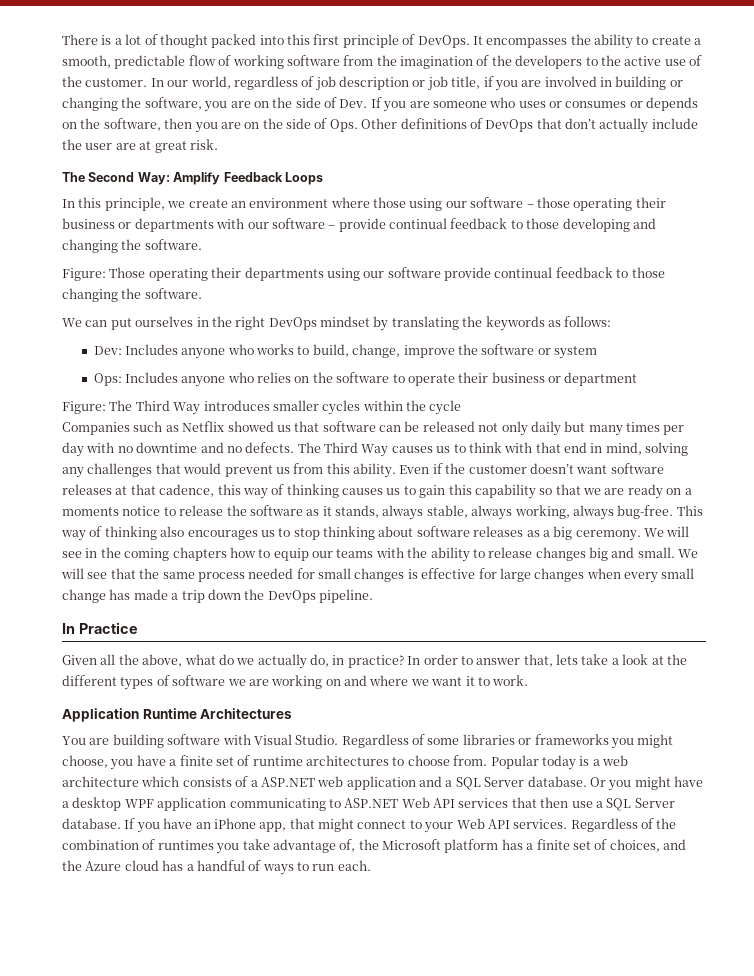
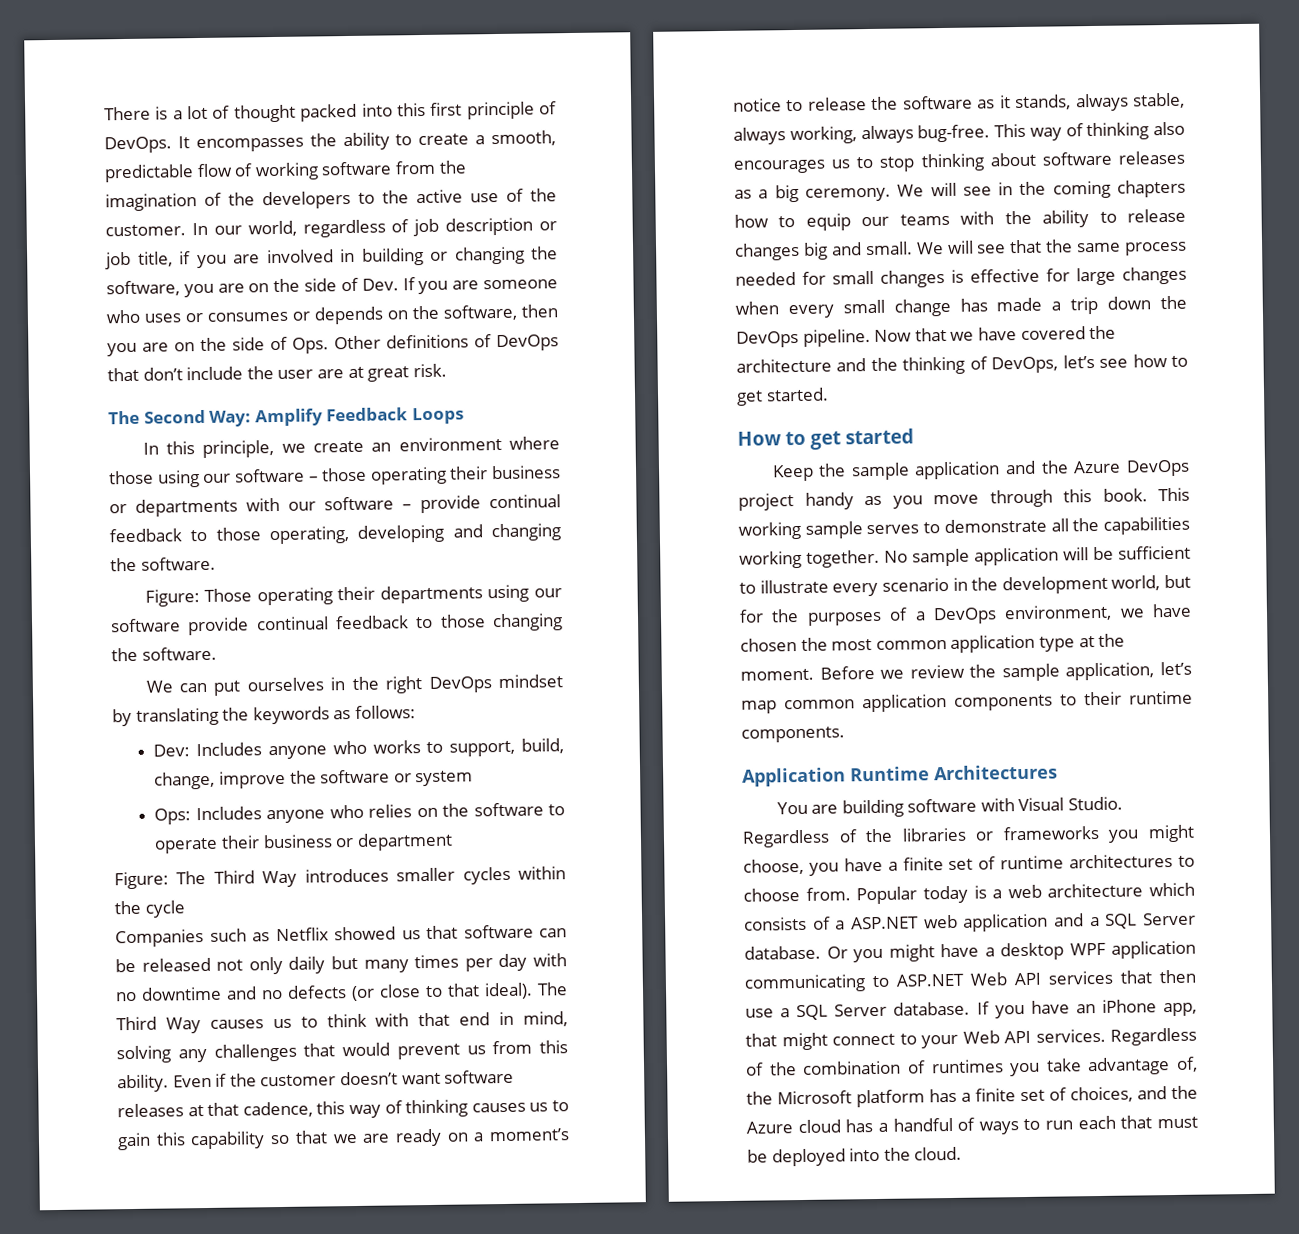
- In our world, regardless of job description or job title, if you are involved in building or changing the software, you are on the side of Dev. If you are someone who uses or consumes or depends on the software, then you are on the side of Ops. Other definitions of DevOps that don’t actually include the user are at great risk.
+ In our world, regardless of job description or job title, if you are involved in building or changing the software, you are on the side of Dev. If you are someone who uses or consumes or depends on the software, then you are on the side of Ops. Other definitions of DevOps that don’t include the user are at great risk.
- In this principle, we create an environment where those using our software – those operating their business or departments with our software – provide continual feedback to those developing and changing the software.
+ In this principle, we create an environment where those using our software – those operating their business or departments with our software – provide continual feedback to those operating, developing and changing the software.
- Dev: Includes anyone who works to build, change, improve the software or system
+ Dev: Includes anyone who works to support, build, change, improve the software or system
- Companies such as Netflix showed us that software can be released not only daily but many times per day with no downtime and no defects.
+ Companies such as Netflix showed us that software can be released not only daily but many times per day with no downtime and no defects (or close to that ideal).
- Even if the customer doesn’t want software releases at that cadence, this way of thinking causes us to gain this capability so that we are ready on a moments notice to release the software as it stands, always stable, always working, always bug-free.
+ Even if the customer doesn’t want software releases at that cadence, this way of thinking causes us to gain this capability so that we are ready on a moment’s notice to release the software as it stands, always stable, always working, always bug-free.
- We will see that the same process needed for small changes is effective for large changes when every small change has made a trip down the DevOps pipeline.
- In Practice
- Given all the above, what do we actually do, in practice? In order to answer that, lets take a look at the different types of software we are working on and where we want it to work.
+ We will see that the same process needed for small changes is effective for large changes when every small change has made a trip down the DevOps pipeline. Now that we have covered the architecture and the thinking of DevOps, let’s see how to get started.
+ How to get started
+ Keep the sample application and the Azure DevOps project handy as you move through this book. This working sample serves to demonstrate all the capabilities working together. No sample application will be sufficient to illustrate every scenario in the development world, but for the purposes of a DevOps environment, we have chosen the most common application type at the moment. Before we review the sample application, let’s map common application components to their runtime components.
- Regardless of some libraries or frameworks you might choose, you have a finite set of runtime architectures to choose from.
+ Regardless of the libraries or frameworks you might choose, you have a finite set of runtime architectures to choose from.
- Regardless of the combination of runtimes you take advantage of, the Microsoft platform has a finite set of choices, and the Azure cloud has a handful of ways to run each.
+ Regardless of the combination of runtimes you take advantage of, the Microsoft platform has a finite set of choices, and the Azure cloud has a handful of ways to run each that must be deployed into the cloud.

